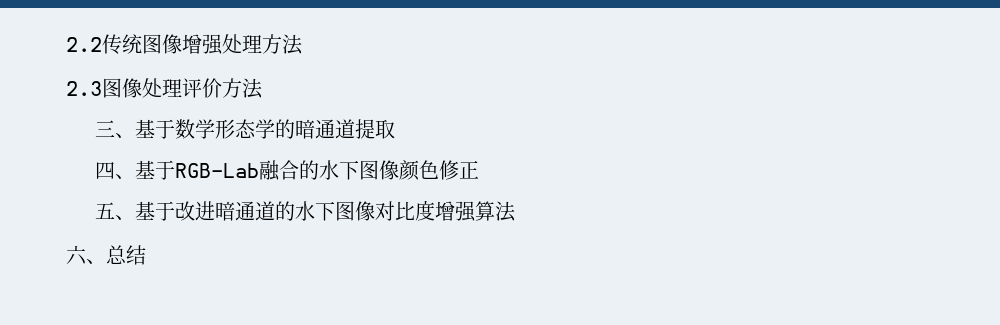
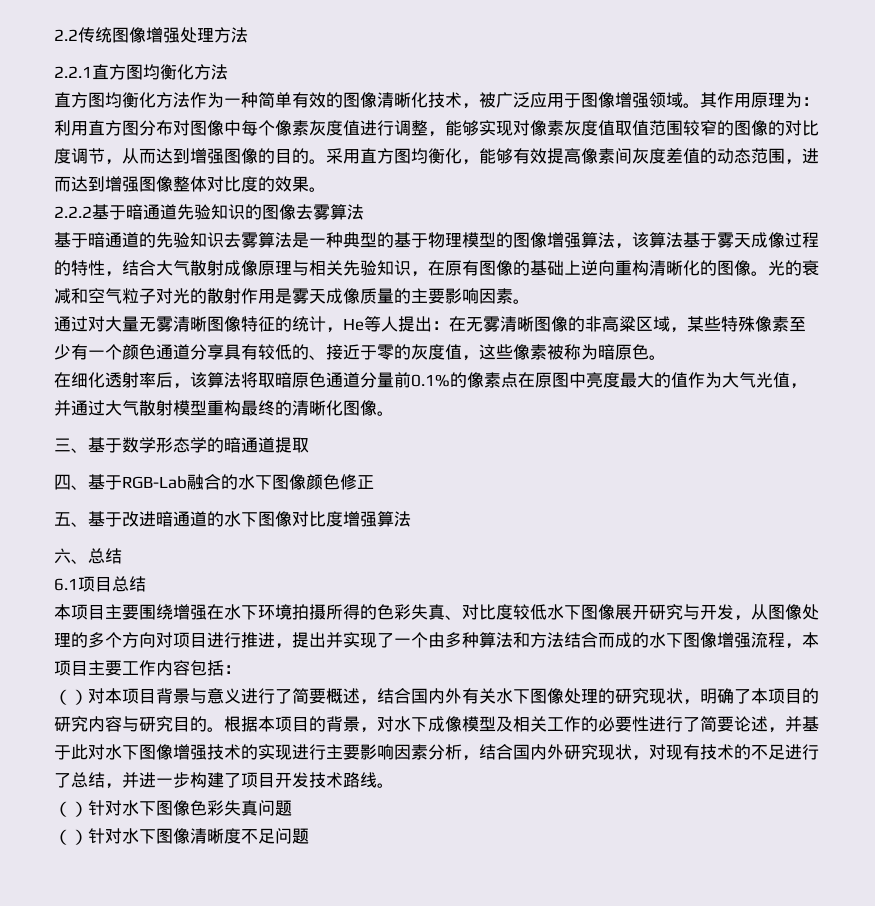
- 2.3图像处理评价方法
+ 2.2.1直方图均衡化方法
+ 直方图均衡化方法作为一种简单有效的图像清晰化技术，被广泛应用于图像增强领域。其作用原理为：利用直方图分布对图像中每个像素灰度值进行调整，能够实现对像素灰度值取值范围较窄的图像的对比度调节，从而达到增强图像的目的。采用直方图均衡化，能够有效提高像素间灰度差值的动态范围，进而达到增强图像整体对比度的效果。
+ 2.2.2基于暗通道先验知识的图像去雾算法
+ 基于暗通道的先验知识去雾算法是一种典型的基于物理模型的图像增强算法，该算法基于雾天成像过程的特性，结合大气散射成像原理与相关先验知识，在原有图像的基础上逆向重构清晰化的图像。光的衰减和空气粒子对光的散射作用是雾天成像质量的主要影响因素。
+ 通过对大量无雾清晰图像特征的统计，He等人提出：在无雾清晰图像的非高粱区域，某些特殊像素至少有一个颜色通道分享具有较低的、接近于零的灰度值，这些像素被称为暗原色。
+ 在细化透射率后，该算法将取暗原色通道分量前0.1%的像素点在原图中亮度最大的值作为大气光值，并通过大气散射模型重构最终的清晰化图像。
+ 6.1项目总结
+ 本项目主要围绕增强在水下环境拍摄所得的色彩失真、对比度较低水下图像展开研究与开发，从图像处理的多个方向对项目进行推进，提出并实现了一个由多种算法和方法结合而成的水下图像增强流程，本项目主要工作内容包括：
+ （）对本项目背景与意义进行了简要概述，结合国内外有关水下图像处理的研究现状，明确了本项目的研究内容与研究目的。根据本项目的背景，对水下成像模型及相关工作的必要性进行了简要论述，并基于此对水下图像增强技术的实现进行主要影响因素分析，结合国内外研究现状，对现有技术的不足进行了总结，并进一步构建了项目开发技术路线。
+ （）针对水下图像色彩失真问题
+ （）针对水下图像清晰度不足问题

